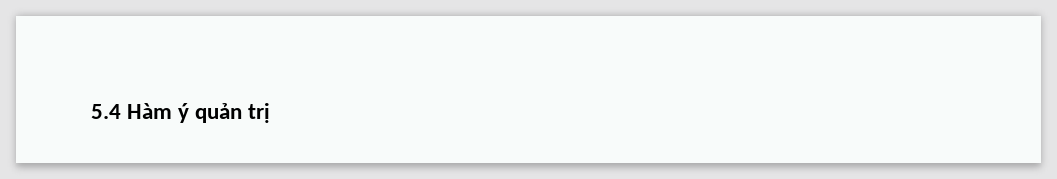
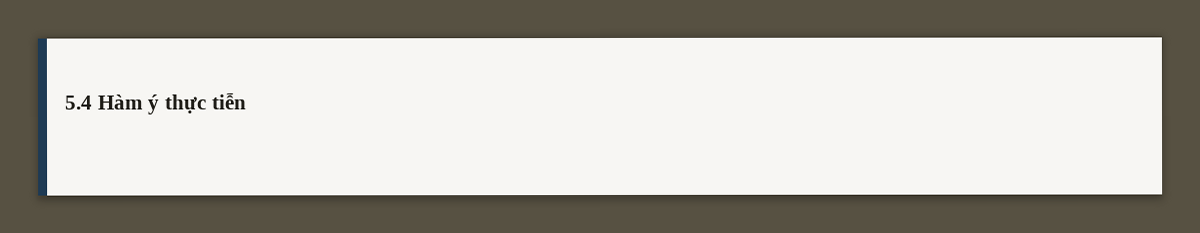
- 5.4 Hàm ý quản trị
+ 5.4 Hàm ý thực tiễn

